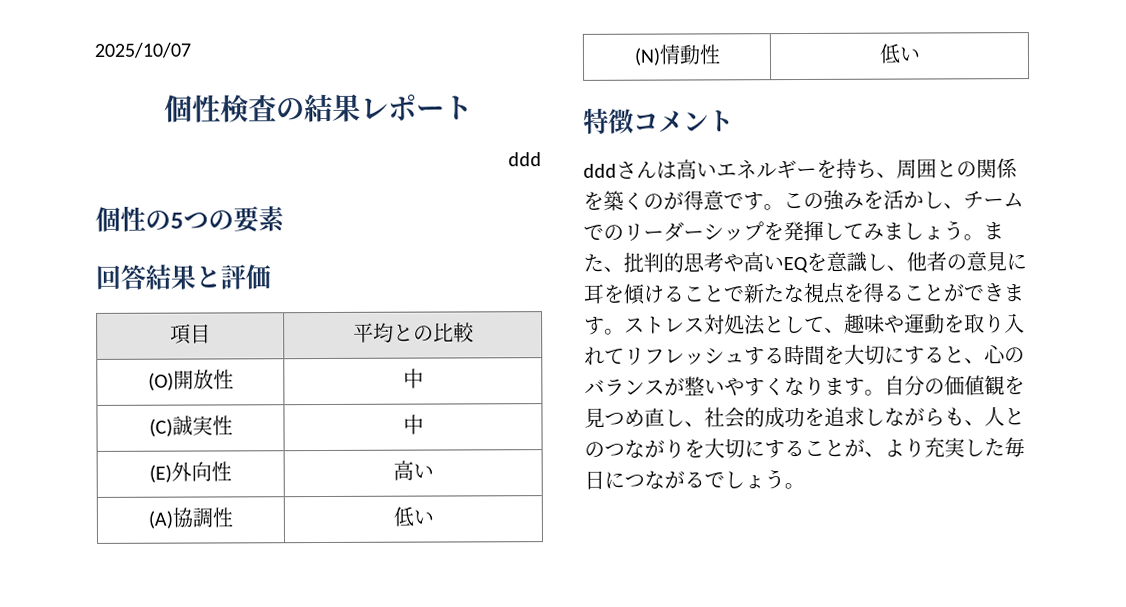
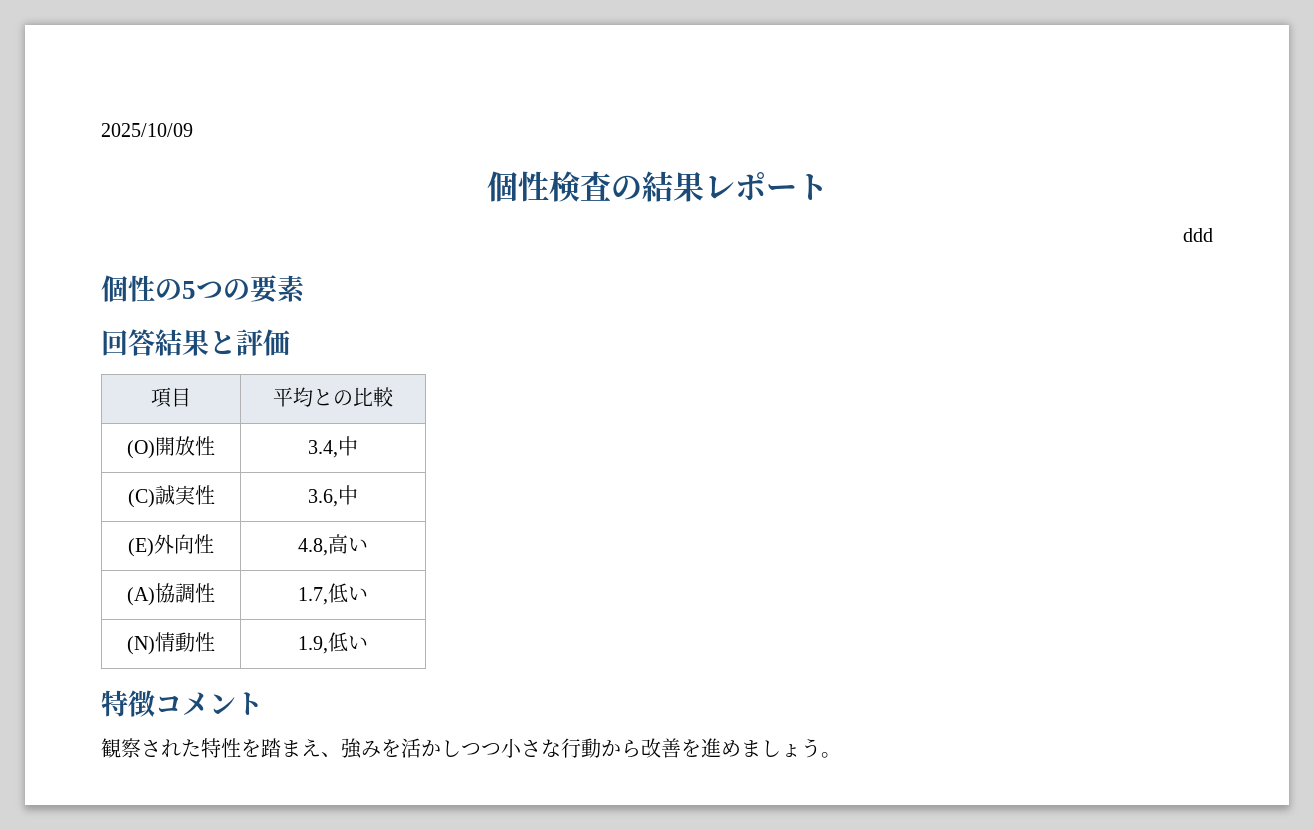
- 2025/10/07
+ 2025/10/09
- (O)開放性 | 中
+ (O)開放性 | 3.4,中
- (C)誠実性 | 中
+ (C)誠実性 | 3.6,中
- (E)外向性 | 高い
+ (E)外向性 | 4.8,高い
- (A)協調性 | 低い
+ (A)協調性 | 1.7,低い
- (N)情動性 | 低い
+ (N)情動性 | 1.9,低い
- dddさんは高いエネルギーを持ち、周囲との関係を築くのが得意です。この強みを活かし、チームでのリーダーシップを発揮してみましょう。また、批判的思考や高いEQを意識し、他者の意見に耳を傾けることで新たな視点を得ることができます。ストレス対処法として、趣味や運動を取り入れてリフレッシュする時間を大切にすると、心のバランスが整いやすくなります。自分の価値観を見つめ直し、社会的成功を追求しながらも、人とのつながりを大切にすることが、より充実した毎日につながるでしょう。
+ 観察された特性を踏まえ、強みを活かしつつ小さな行動から改善を進めましょう。

